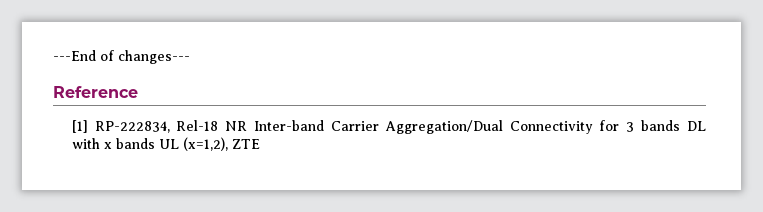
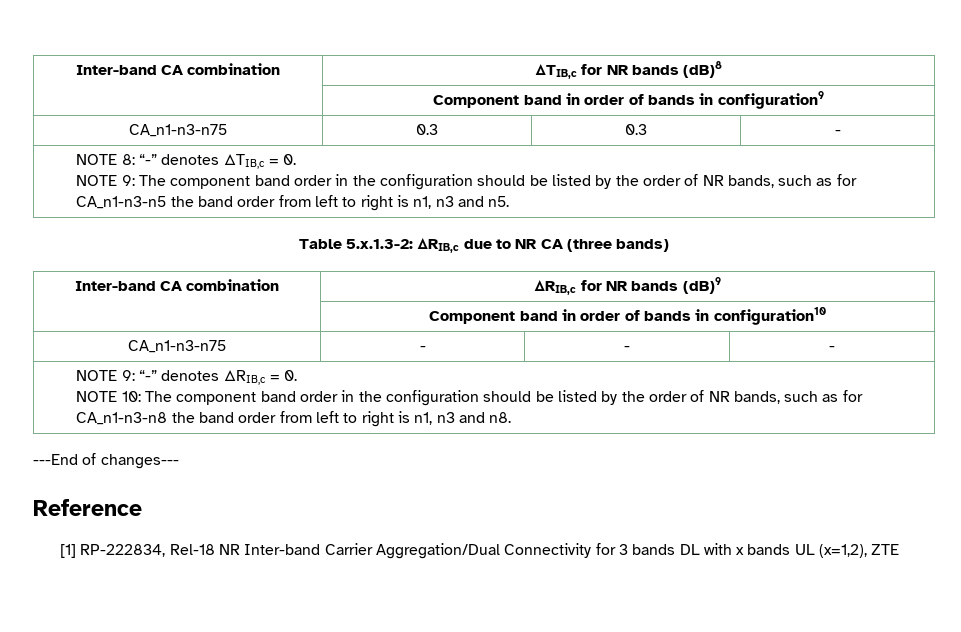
+ Inter-band CA combination | ΔTIB,c for NR bands (dB)8
+ | Component band in order of bands in configuration9
+ CA_n1-n3-n75 | 0.3 | 0.3 | -
+ NOTE 8: “-” denotes ΔTIB,c = 0.
+ NOTE 9: The component band order in the configuration should be listed by the order of NR bands, such as for CA_n1-n3-n5 the band order from left to right is n1, n3 and n5.
+ Table 5.x.1.3-2: ΔRIB,c due to NR CA (three bands)
+ Inter-band CA combination | ΔRIB,c for NR bands (dB)9
+ | Component band in order of bands in configuration10
+ CA_n1-n3-n75 | - | - | -
+ NOTE 9: “-” denotes ΔRIB,c = 0.
+ NOTE 10: The component band order in the configuration should be listed by the order of NR bands, such as for CA_n1-n3-n8 the band order from left to right is n1, n3 and n8.

